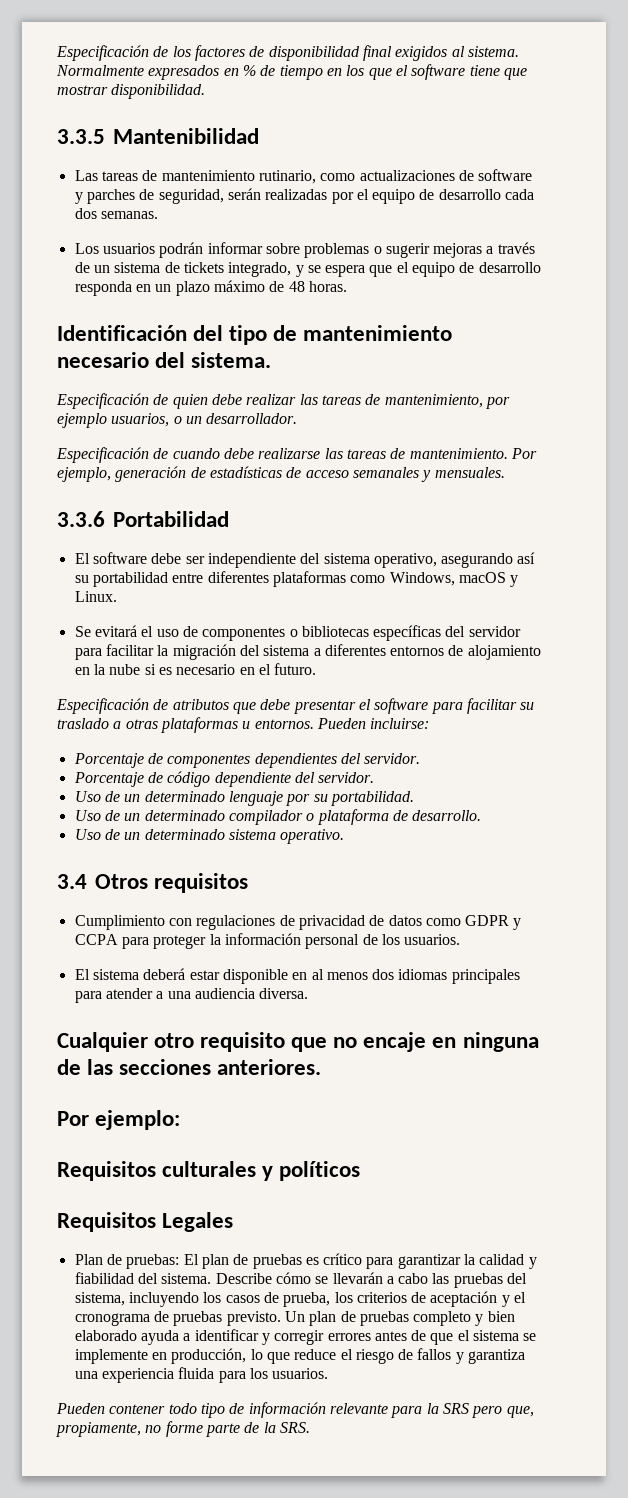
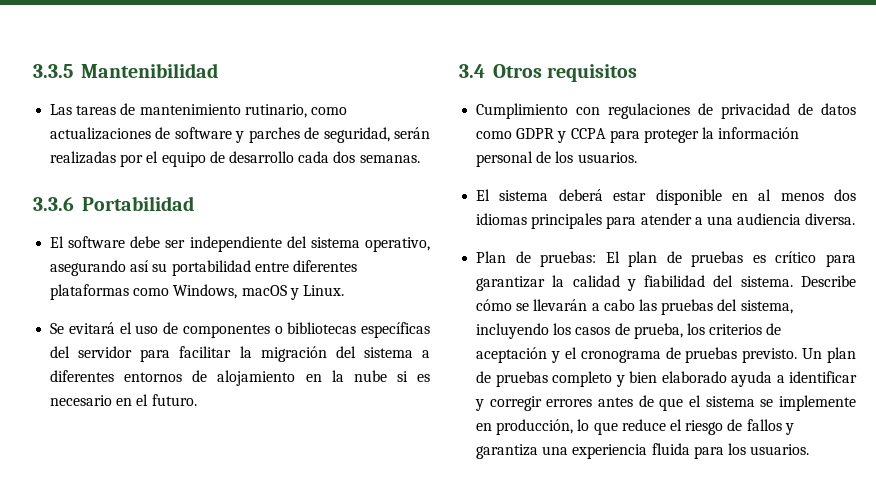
- Especificación de los factores de disponibilidad final exigidos al sistema. Normalmente expresados en % de tiempo en los que el software tiene que mostrar disponibilidad.
- Los usuarios podrán informar sobre problemas o sugerir mejoras a través de un sistema de tickets integrado, y se espera que el equipo de desarrollo responda en un plazo máximo de 48 horas.
- Identificación del tipo de mantenimiento necesario del sistema.
- Especificación de quien debe realizar las tareas de mantenimiento, por ejemplo usuarios, o un desarrollador.
- Especificación de cuando debe realizarse las tareas de mantenimiento. Por ejemplo, generación de estadísticas de acceso semanales y mensuales.
- Especificación de atributos que debe presentar el software para facilitar su traslado a otras plataformas u entornos. Pueden incluirse:
- Porcentaje de componentes dependientes del servidor.
- Porcentaje de código dependiente del servidor.
- Uso de un determinado lenguaje por su portabilidad.
- Uso de un determinado compilador o plataforma de desarrollo.
- Uso de un determinado sistema operativo.
- Cualquier otro requisito que no encaje en ninguna de las secciones anteriores.
- Por ejemplo:
- Requisitos culturales y políticos
- Requisitos Legales
- Pueden contener todo tipo de información relevante para la SRS pero que, propiamente, no forme parte de la SRS.

